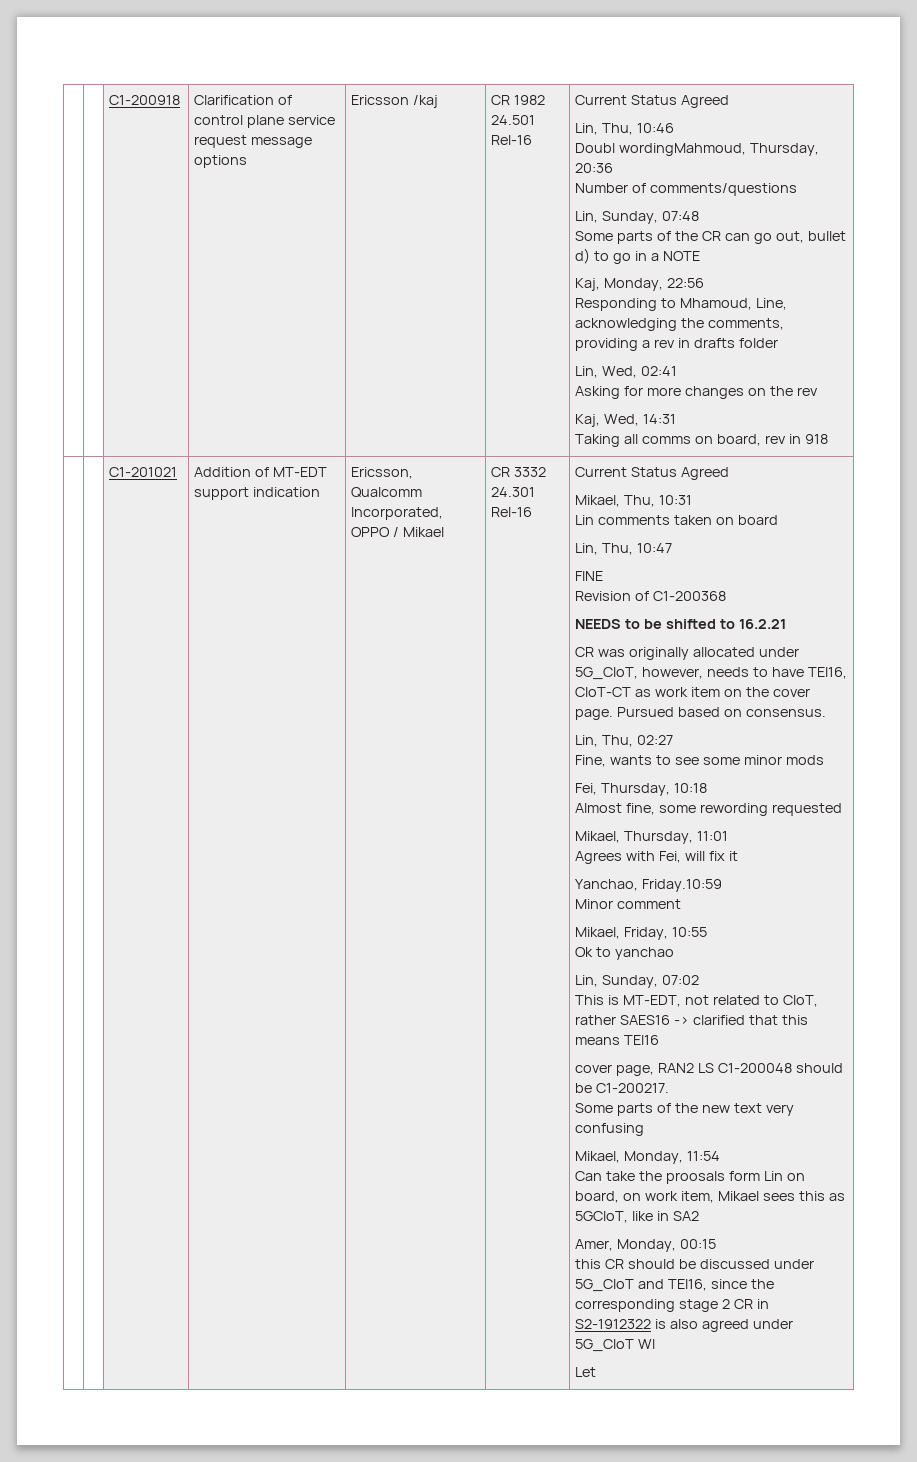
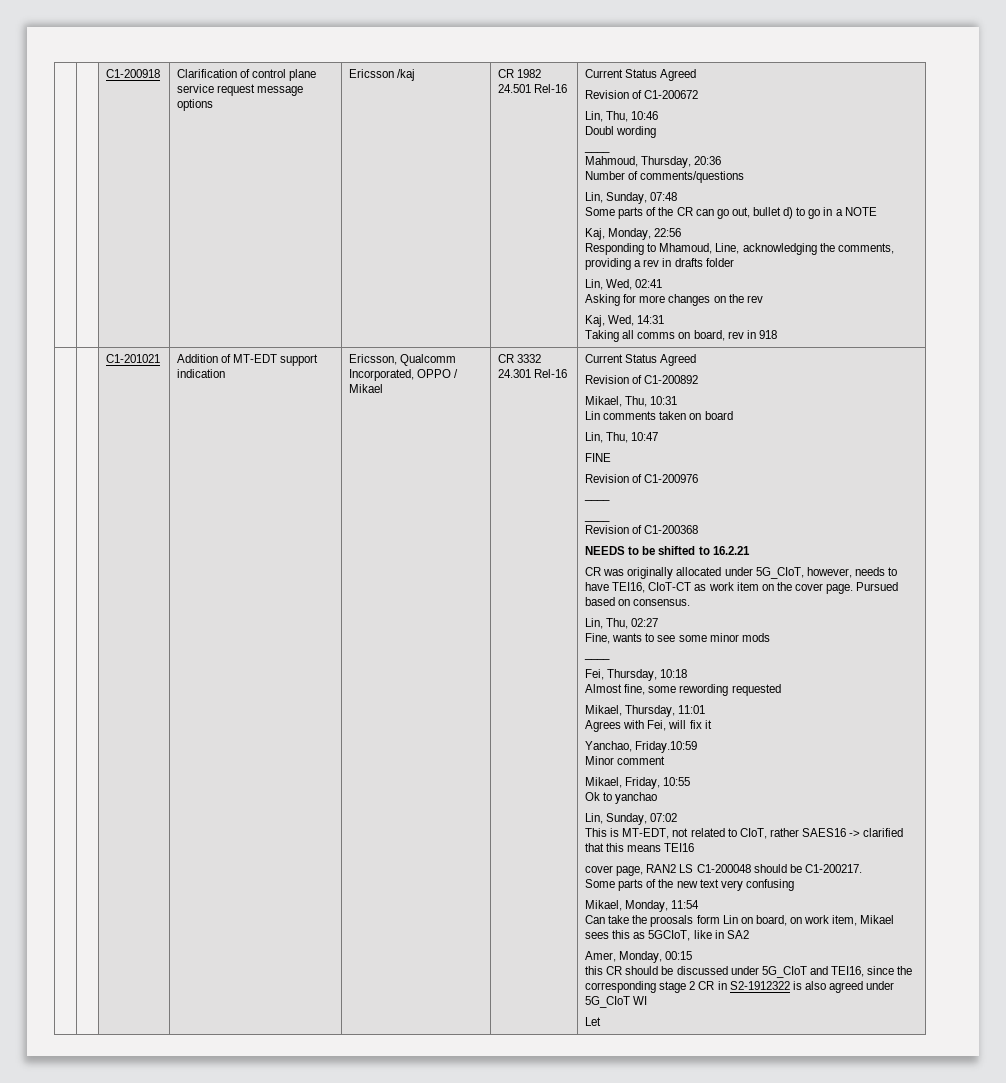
+ Revision of C1-200672
- Doubl wordingMahmoud, Thursday, 20:36
+ Doubl wording
+ ____
+ Mahmoud, Thursday, 20:36
+ Revision of C1-200892
+ Revision of C1-200976
+ ____
+ ____
  Fine, wants to see some minor mods
+ ____

